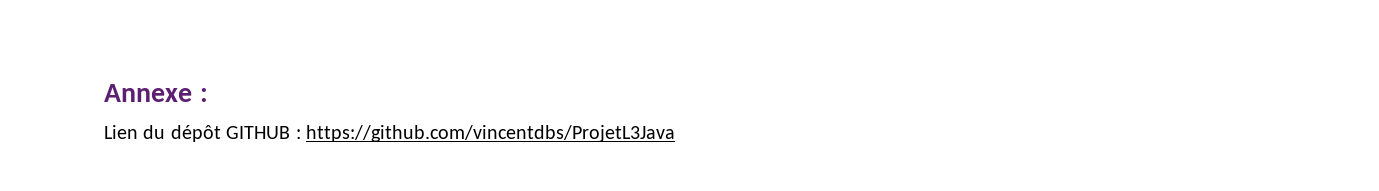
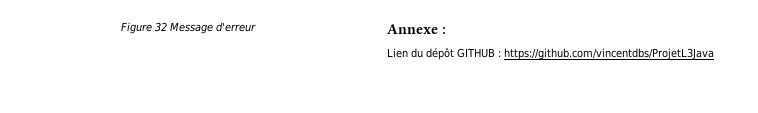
+ Figure 32 Message d'erreur

